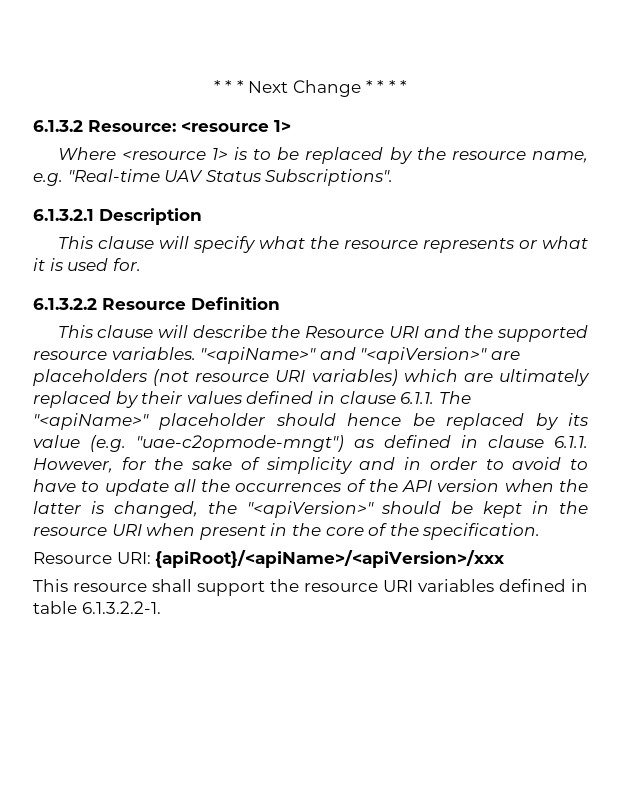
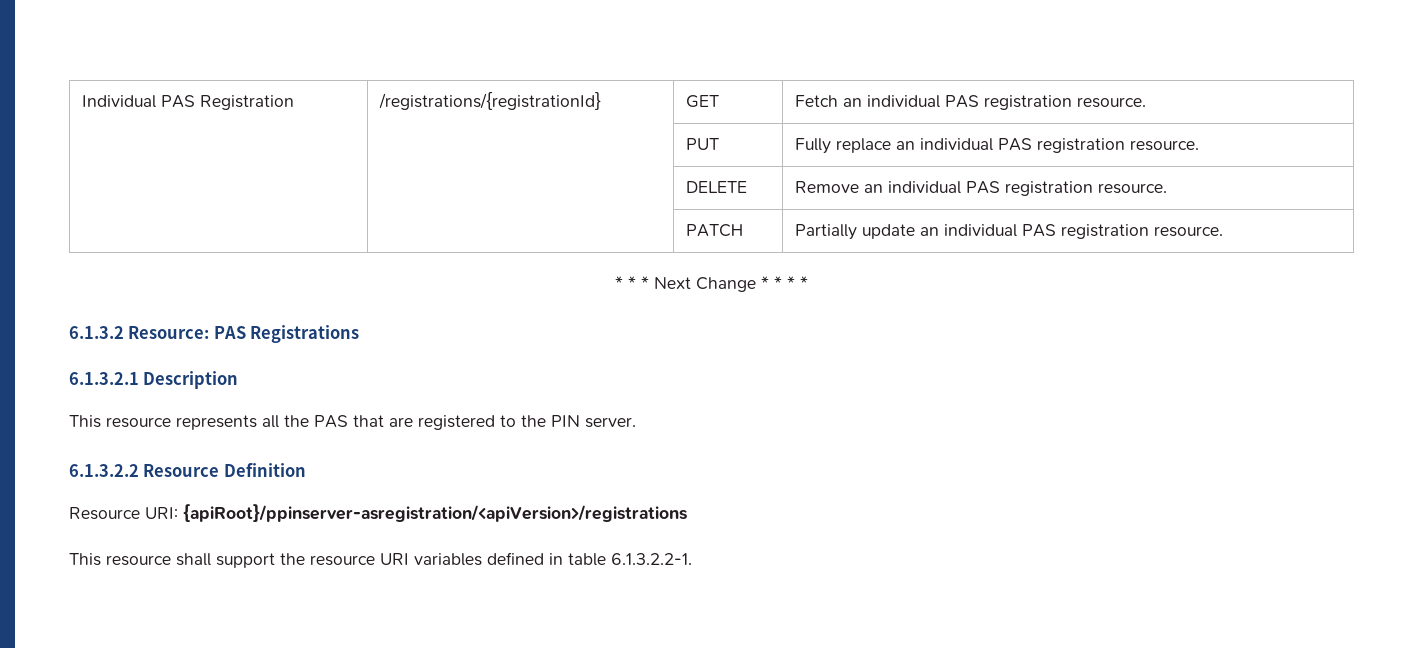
+ Individual PAS Registration | /registrations/{registrationId} | GET | Fetch an individual PAS registration resource.
+ | | PUT | Fully replace an individual PAS registration resource.
+ | | DELETE | Remove an individual PAS registration resource.
+ | | PATCH | Partially update an individual PAS registration resource.
- 6.1.3.2 Resource: <resource 1>
- Where <resource 1> is to be replaced by the resource name, e.g. "Real-time UAV Status Subscriptions".
+ 6.1.3.2 Resource: PAS Registrations
  6.1.3.2.1 Description
- This clause will specify what the resource represents or what it is used for.
+ This resource represents all the PAS that are registered to the PIN server.
  6.1.3.2.2 Resource Definition
- This clause will describe the Resource URI and the supported resource variables. "<apiName>" and "<apiVersion>" are placeholders (not resource URI variables) which are ultimately replaced by their values defined in clause 6.1.1. The "<apiName>" placeholder should hence be replaced by its value (e.g. "uae-c2opmode-mngt") as defined in clause 6.1.1. However, for the sake of simplicity and in order to avoid to have to update all the occurrences of the API version when the latter is changed, the "<apiVersion>" should be kept in the resource URI when present in the core of the specification.
- Resource URI: {apiRoot}/<apiName>/<apiVersion>/xxx
+ Resource URI: {apiRoot}/ppinserver-asregistration/<apiVersion>/registrations

